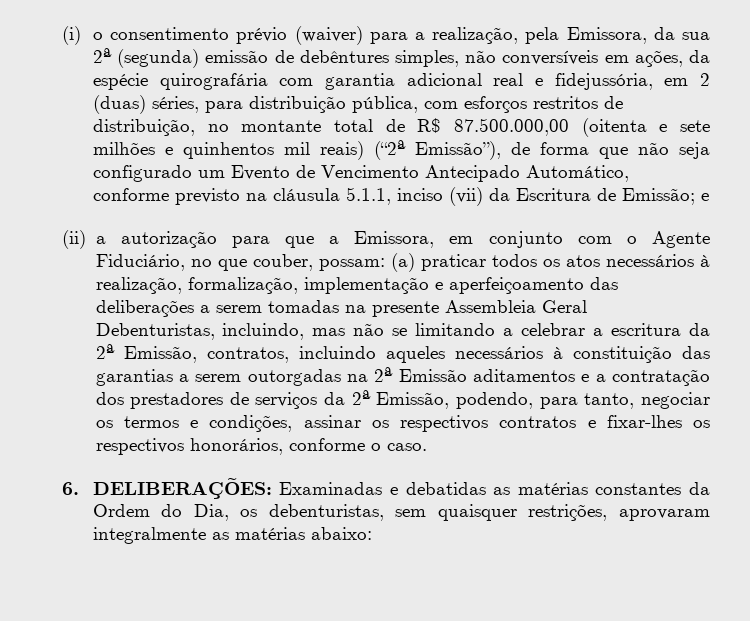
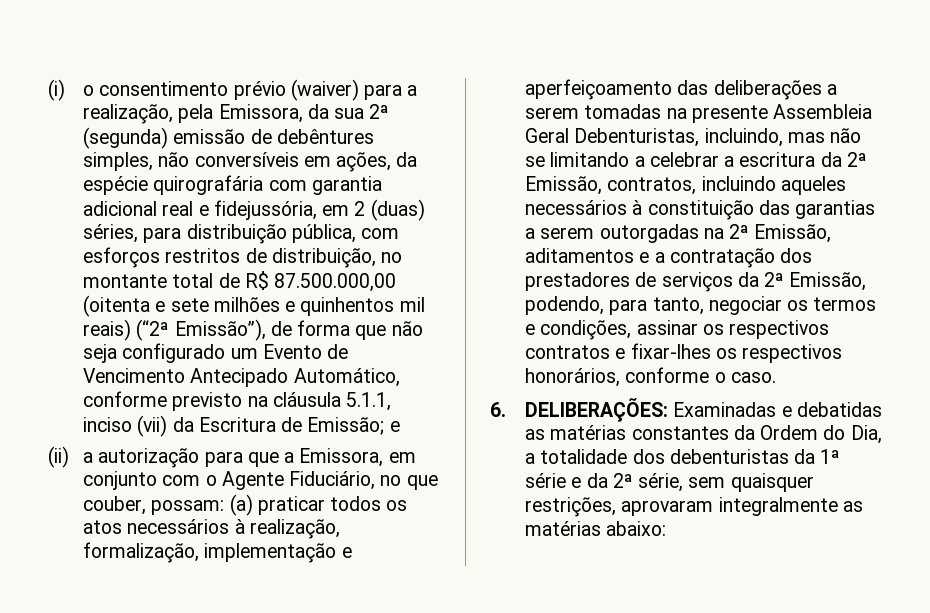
- (a) praticar todos os atos necessários à realização, formalização, implementação e aperfeiçoamento das deliberações a serem tomadas na presente Assembleia Geral Debenturistas, incluindo, mas não se limitando a celebrar a escritura da 2ª Emissão, contratos, incluindo aqueles necessários à constituição das garantias a serem outorgadas na 2ª Emissão aditamentos e a contratação dos prestadores de serviços da 2ª Emissão, podendo, para tanto, negociar os termos e condições, assinar os respectivos contratos e fixar-lhes os respectivos honorários, conforme o caso.
+ (a) praticar todos os atos necessários à realização, formalização, implementação e aperfeiçoamento das deliberações a serem tomadas na presente Assembleia Geral Debenturistas, incluindo, mas não se limitando a celebrar a escritura da 2ª Emissão, contratos, incluindo aqueles necessários à constituição das garantias a serem outorgadas na 2ª Emissão, aditamentos e a contratação dos prestadores de serviços da 2ª Emissão, podendo, para tanto, negociar os termos e condições, assinar os respectivos contratos e fixar-lhes os respectivos honorários, conforme o caso.
- 6. DELIBERAÇÕES: Examinadas e debatidas as matérias constantes da Ordem do Dia, os debenturistas, sem quaisquer restrições, aprovaram integralmente as matérias abaixo:
+ 6. DELIBERAÇÕES: Examinadas e debatidas as matérias constantes da Ordem do Dia, a totalidade dos debenturistas da 1ª série e da 2ª série, sem quaisquer restrições, aprovaram integralmente as matérias abaixo:

